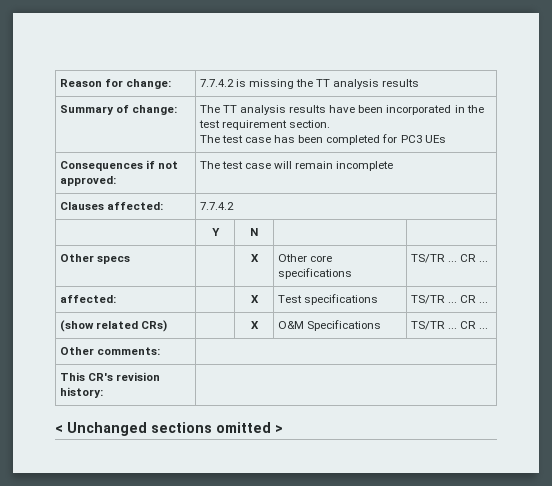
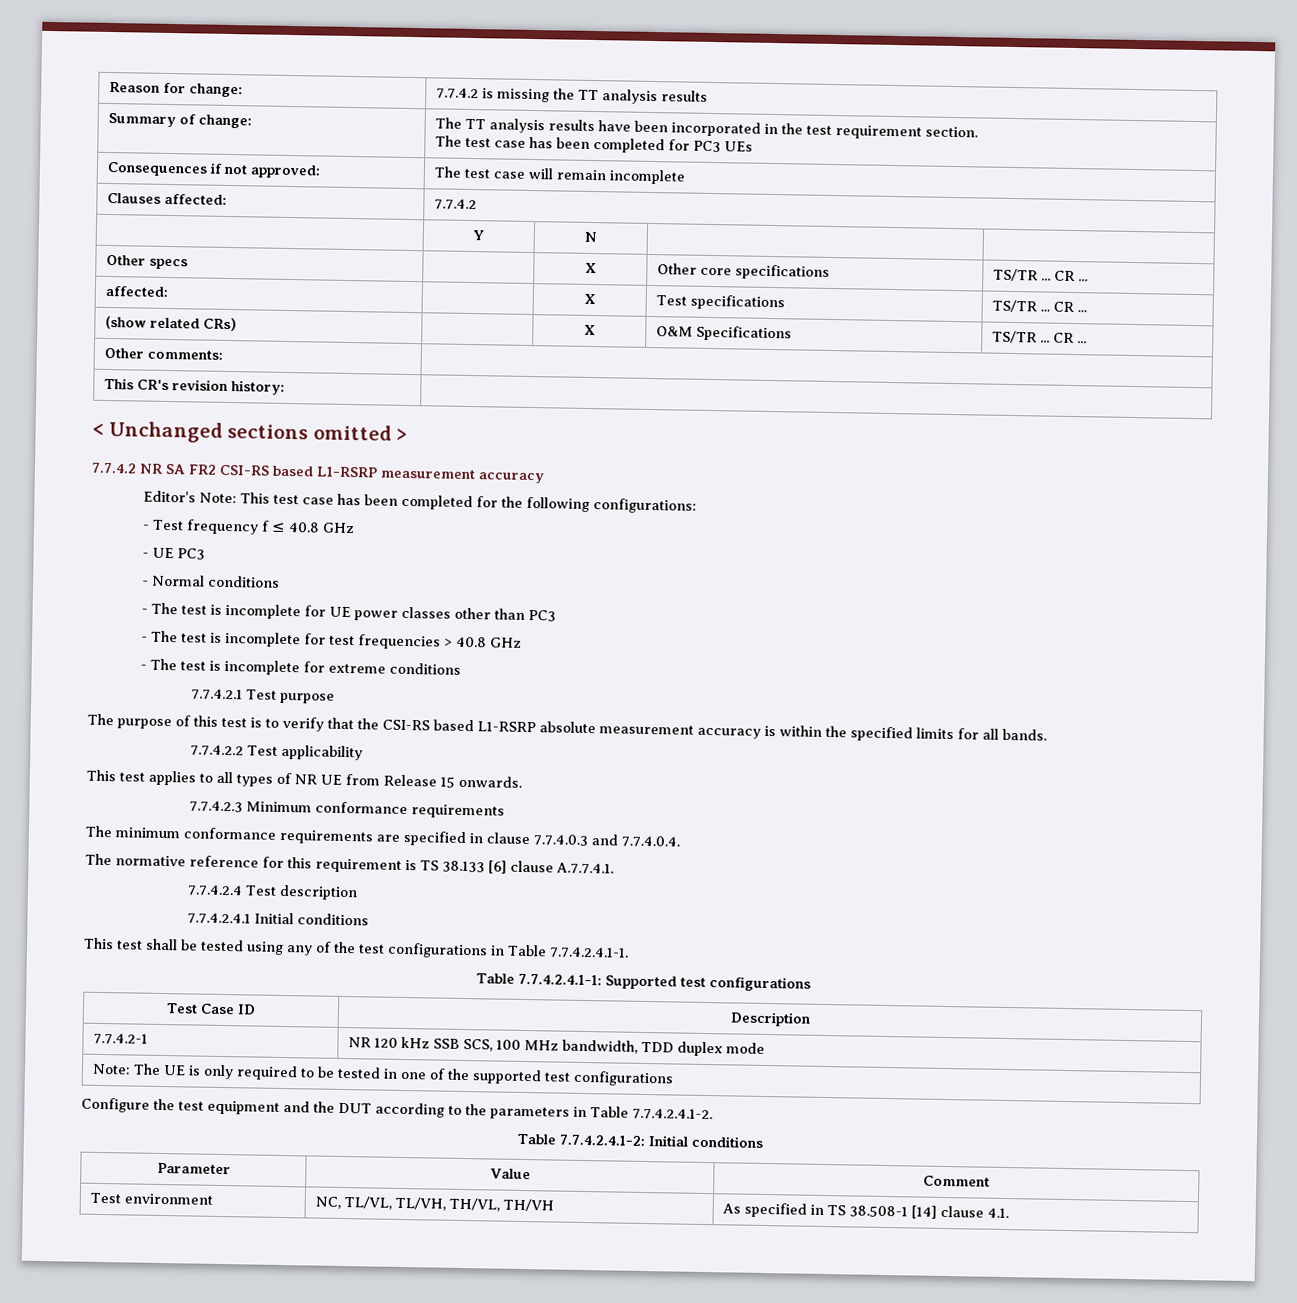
+ 7.7.4.2 NR SA FR2 CSI-RS based L1-RSRP measurement accuracy
+ Editor's Note: This test case has been completed for the following configurations:
+ - Test frequency f ≤ 40.8 GHz
+ - UE PC3
+ - Normal conditions
+ - The test is incomplete for UE power classes other than PC3
+ - The test is incomplete for test frequencies > 40.8 GHz
+ - The test is incomplete for extreme conditions
+ 7.7.4.2.1 Test purpose
+ The purpose of this test is to verify that the CSI-RS based L1-RSRP absolute measurement accuracy is within the specified limits for all bands.
+ 7.7.4.2.2 Test applicability
+ This test applies to all types of NR UE from Release 15 onwards.
+ 7.7.4.2.3 Minimum conformance requirements
+ The minimum conformance requirements are specified in clause 7.7.4.0.3 and 7.7.4.0.4.
+ The normative reference for this requirement is TS 38.133 [6] clause A.7.7.4.1.
+ 7.7.4.2.4 Test description
+ 7.7.4.2.4.1 Initial conditions
+ This test shall be tested using any of the test configurations in Table 7.7.4.2.4.1-1.
+ Table 7.7.4.2.4.1-1: Supported test configurations
+ Test Case ID | Description
+ 7.7.4.2-1 | NR 120 kHz SSB SCS, 100 MHz bandwidth, TDD duplex mode
+ Note: The UE is only required to be tested in one of the supported test configurations
+ Configure the test equipment and the DUT according to the parameters in Table 7.7.4.2.4.1-2.
+ Table 7.7.4.2.4.1-2: Initial conditions
+ Parameter | Value | Comment
+ Test environment | NC, TL/VL, TL/VH, TH/VL, TH/VH | As specified in TS 38.508-1 [14] clause 4.1.

